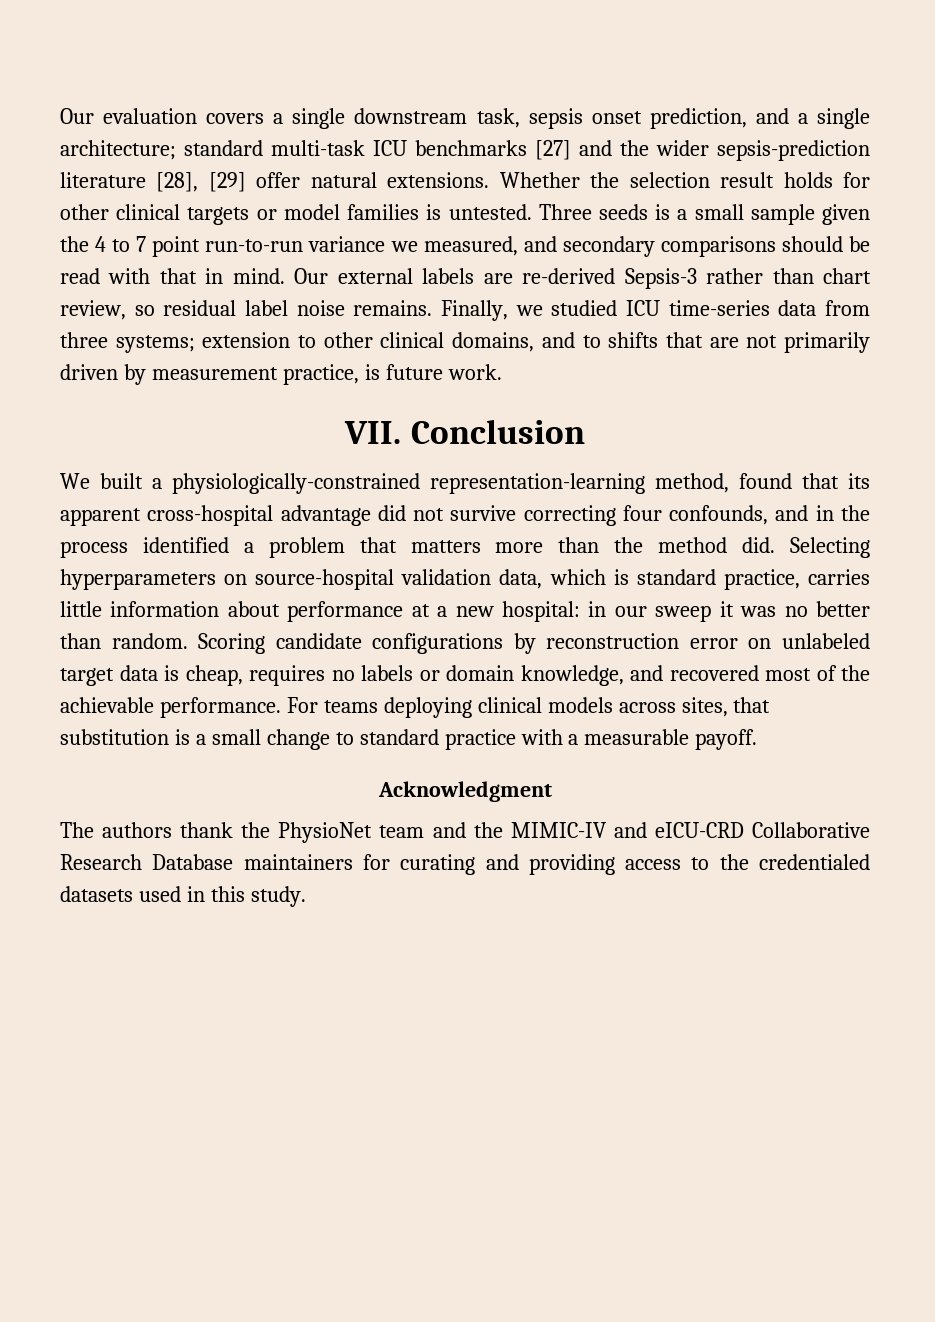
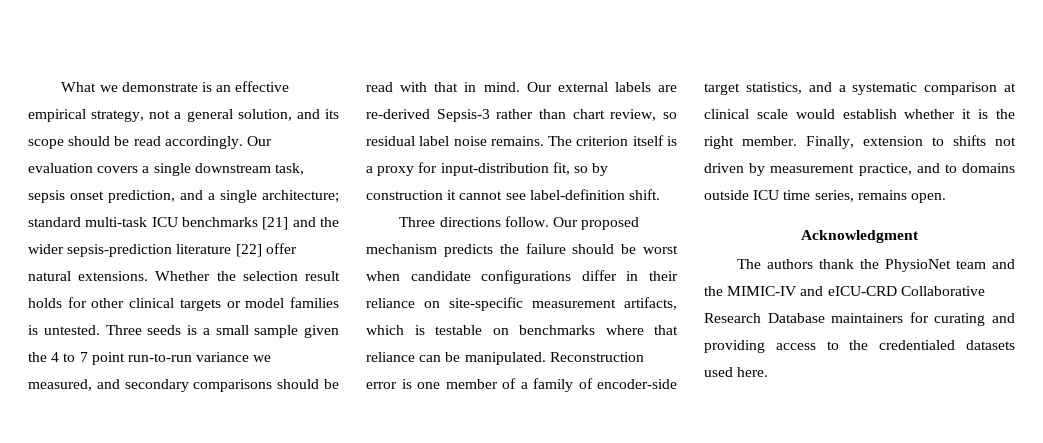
+ What we demonstrate is an effective empirical strategy, not a general solution, and its scope should be read accordingly.
- Our evaluation covers a single downstream task, sepsis onset prediction, and a single architecture; standard multi-task ICU benchmarks [27] and the wider sepsis-prediction literature [28], [29] offer natural extensions.
+ Our evaluation covers a single downstream task, sepsis onset prediction, and a single architecture; standard multi-task ICU benchmarks [21] and the wider sepsis-prediction literature [22] offer natural extensions.
- Finally, we studied ICU time-series data from three systems; extension to other clinical domains, and to shifts that are not primarily driven by measurement practice, is future work.
- VII. Conclusion
- We built a physiologically-constrained representation-learning method, found that its apparent cross-hospital advantage did not survive correcting four confounds, and in the process identified a problem that matters more than the method did. Selecting hyperparameters on source-hospital validation data, which is standard practice, carries little information about performance at a new hospital: in our sweep it was no better than random. Scoring candidate configurations by reconstruction error on unlabeled target data is cheap, requires no labels or domain knowledge, and recovered most of the achievable performance. For teams deploying clinical models across sites, that substitution is a small change to standard practice with a measurable payoff.
+ The criterion itself is a proxy for input-distribution fit, so by construction it cannot see label-definition shift.
+ Three directions follow. Our proposed mechanism predicts the failure should be worst when candidate configurations differ in their reliance on site-specific measurement artifacts, which is testable on benchmarks where that reliance can be manipulated. Reconstruction error is one member of a family of encoder-side target statistics, and a systematic comparison at clinical scale would establish whether it is the right member. Finally, extension to shifts not driven by measurement practice, and to domains outside ICU time series, remains open.
- The authors thank the PhysioNet team and the MIMIC-IV and eICU-CRD Collaborative Research Database maintainers for curating and providing access to the credentialed datasets used in this study.
+ The authors thank the PhysioNet team and the MIMIC-IV and eICU-CRD Collaborative Research Database maintainers for curating and providing access to the credentialed datasets used here.

